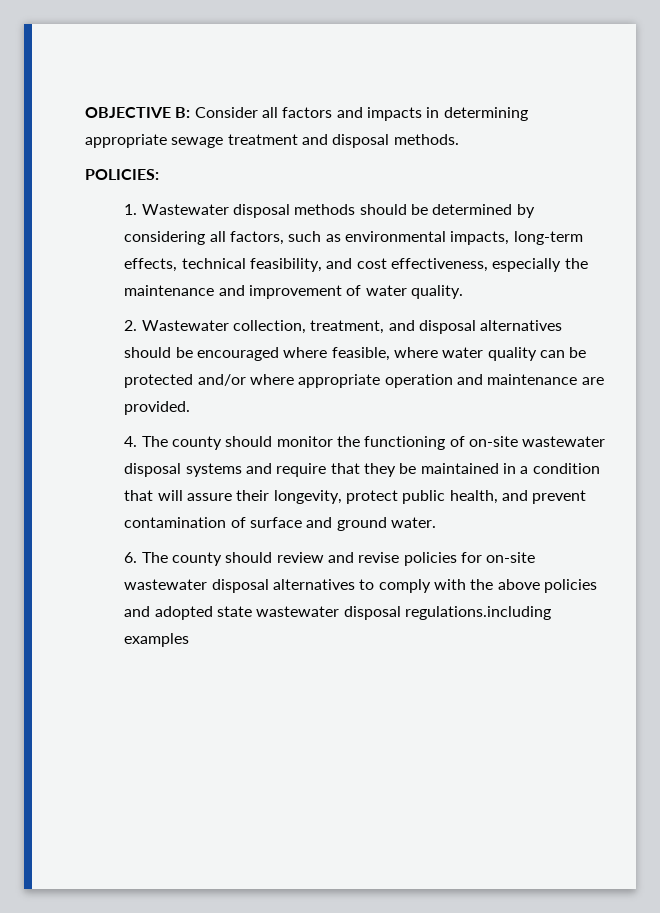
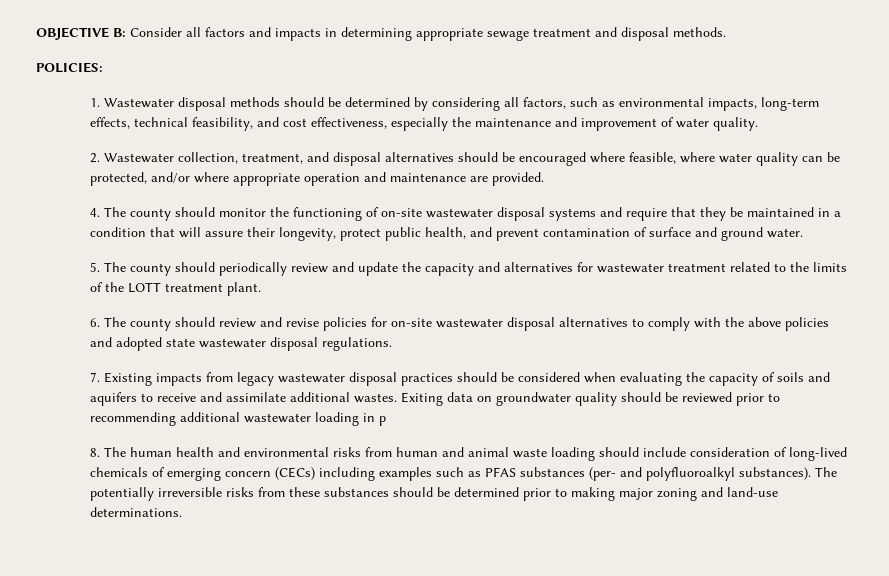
- 2. Wastewater collection, treatment, and disposal alternatives should be encouraged where feasible, where water quality can be protected and/or where appropriate operation and maintenance are provided.
+ 2. Wastewater collection, treatment, and disposal alternatives should be encouraged where feasible, where water quality can be protected, and/or where appropriate operation and maintenance are provided.
+ 5. The county should periodically review and update the capacity and alternatives for wastewater treatment related to the limits of the LOTT treatment plant.
- 6. The county should review and revise policies for on-site wastewater disposal alternatives to comply with the above policies and adopted state wastewater disposal regulations.including examples
+ 6. The county should review and revise policies for on-site wastewater disposal alternatives to comply with the above policies and adopted state wastewater disposal regulations.
+ 7. Existing impacts from legacy wastewater disposal practices should be considered when evaluating the capacity of soils and aquifers to receive and assimilate additional wastes. Exiting data on groundwater quality should be reviewed prior to recommending additional wastewater loading in p
+ 8. The human health and environmental risks from human and animal waste loading should include consideration of long-lived chemicals of emerging concern (CECs) including examples such as PFAS substances (per- and polyfluoroalkyl substances). The potentially irreversible risks from these substances should be determined prior to making major zoning and land-use determinations.

